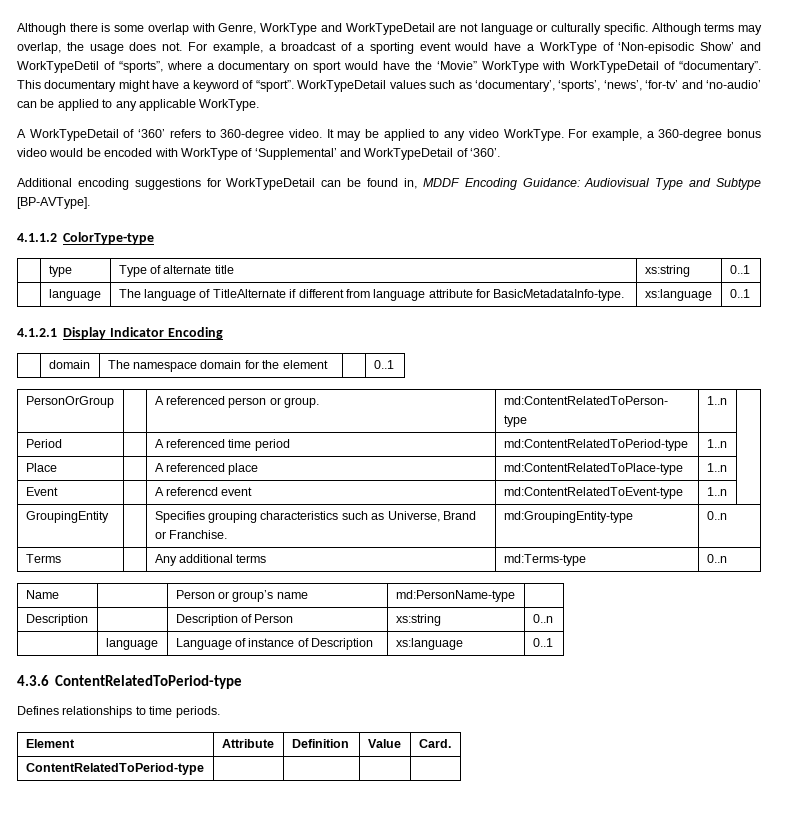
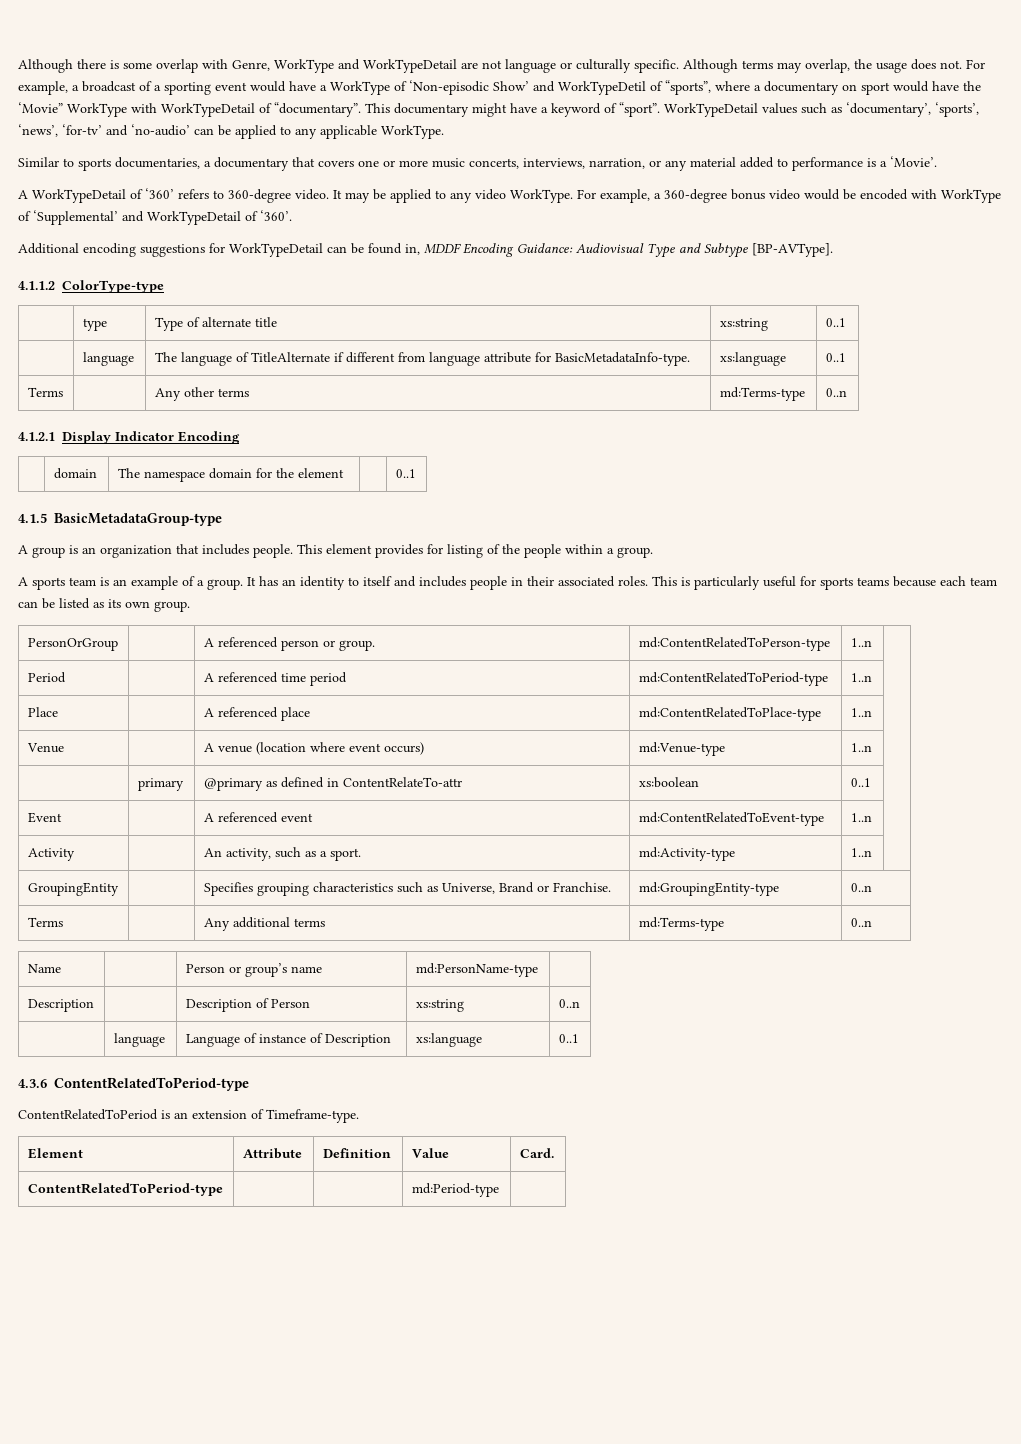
+ Similar to sports documentaries, a documentary that covers one or more music concerts, interviews, narration, or any material added to performance is a ‘Movie’.
+ Terms | | Any other terms | md:Terms-type | 0..n
+ 4.1.5 BasicMetadataGroup-type
+ A group is an organization that includes people. This element provides for listing of the people within a group.
+ A sports team is an example of a group. It has an identity to itself and includes people in their associated roles. This is particularly useful for sports teams because each team can be listed as its own group.
+ Venue | | A venue (location where event occurs) | md:Venue-type | 1..n |
+ | primary | @primary as defined in ContentRelateTo-attr | xs:boolean | 0..1 |
- Event | | A referencd event | md:ContentRelatedToEvent-type | 1..n |
+ Event | | A referenced event | md:ContentRelatedToEvent-type | 1..n |
+ Activity | | An activity, such as a sport. | md:Activity-type | 1..n |
- Defines relationships to time periods.
+ ContentRelatedToPeriod is an extension of Timeframe-type.
- ContentRelatedToPeriod-type | | | |
+ ContentRelatedToPeriod-type | | | md:Period-type |

